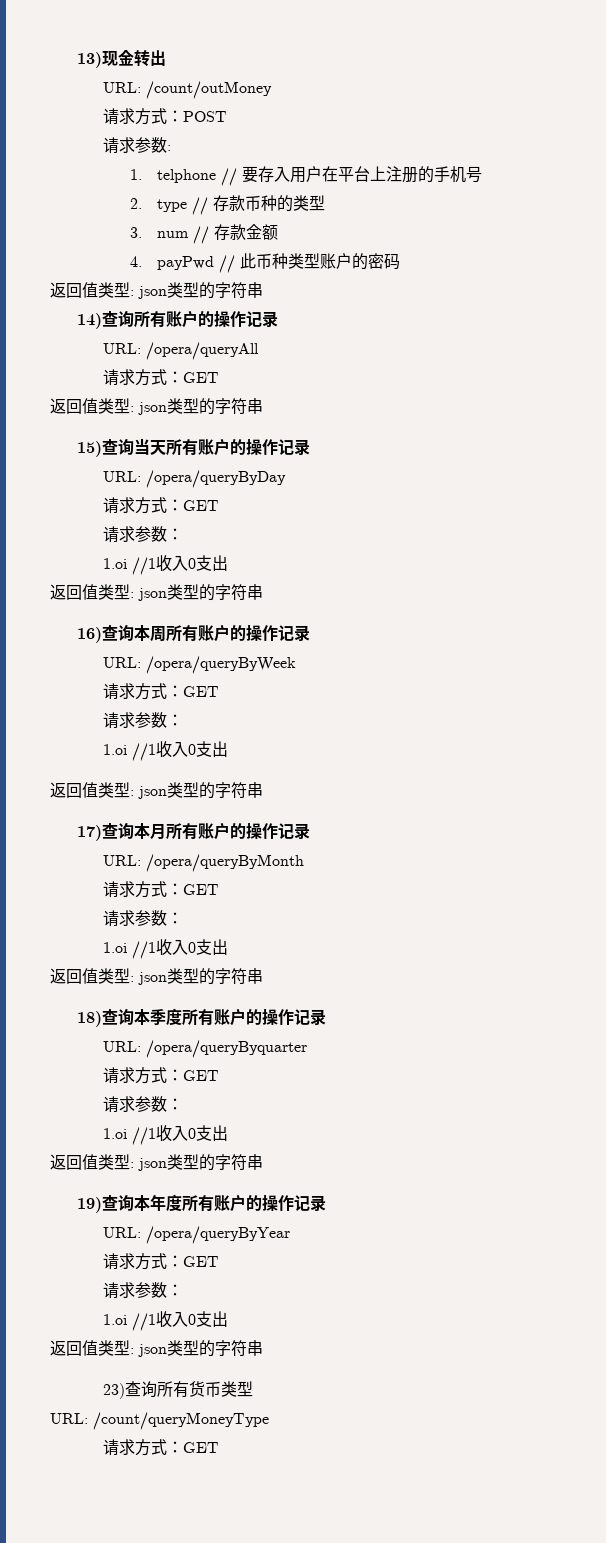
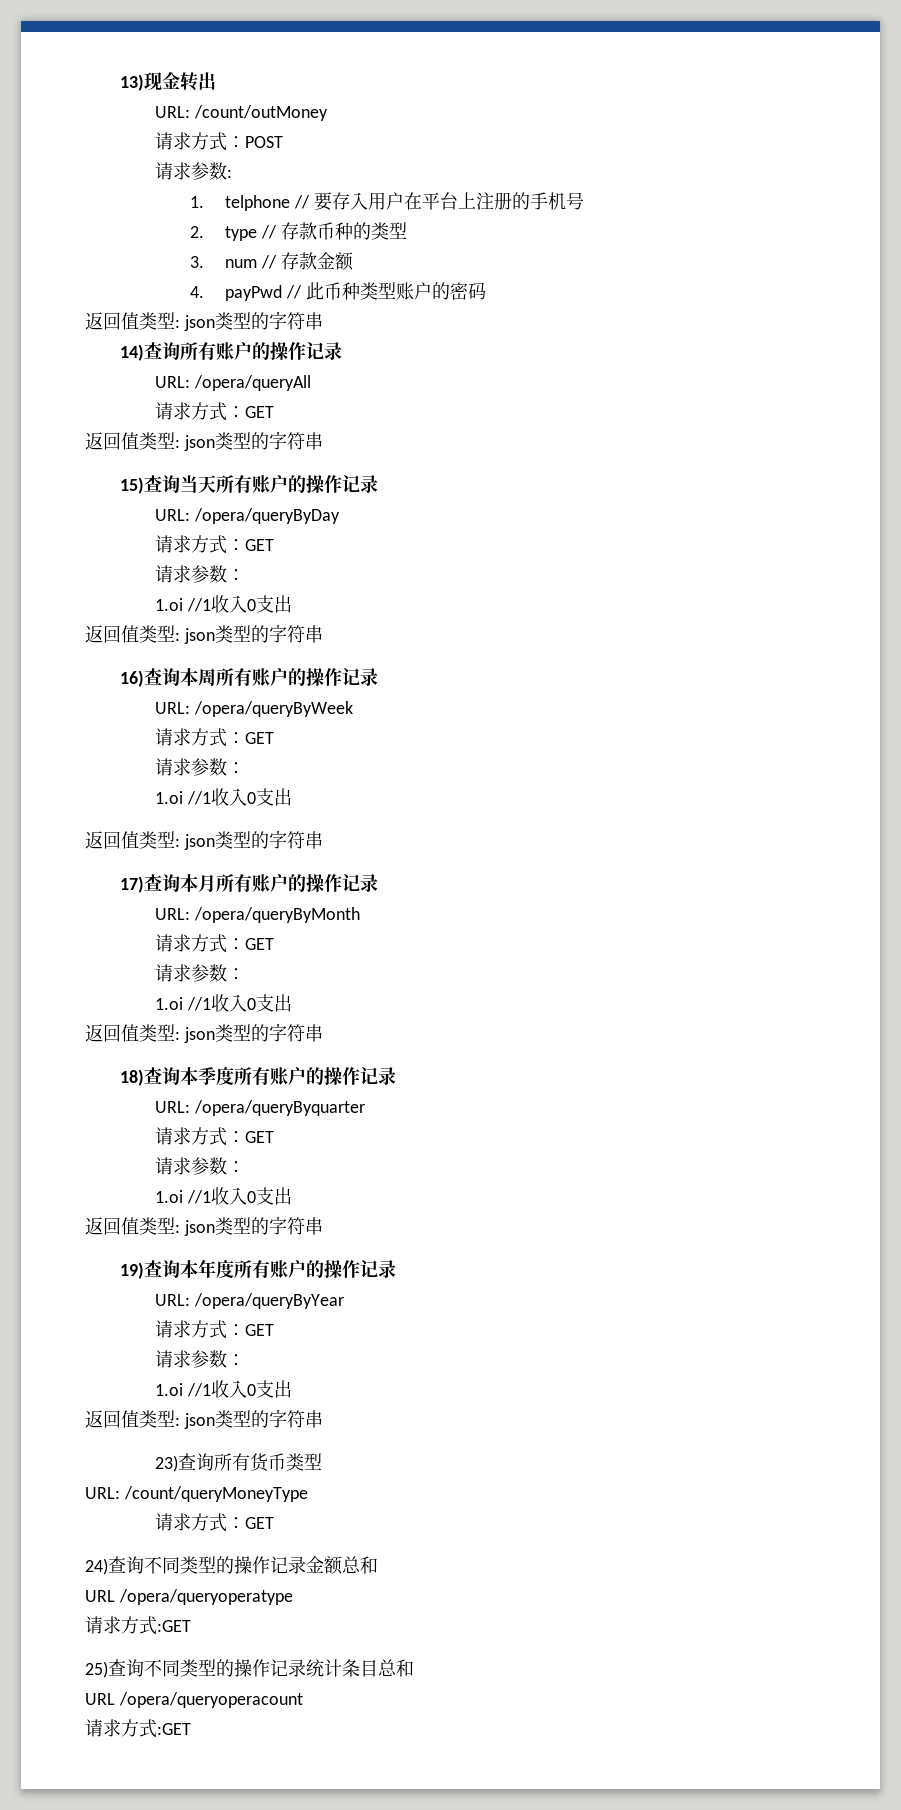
+ 24)查询不同类型的操作记录金额总和
+ URL /opera/queryoperatype
+ 请求方式:GET
+ 25)查询不同类型的操作记录统计条目总和
+ URL /opera/queryoperacount
+ 请求方式:GET

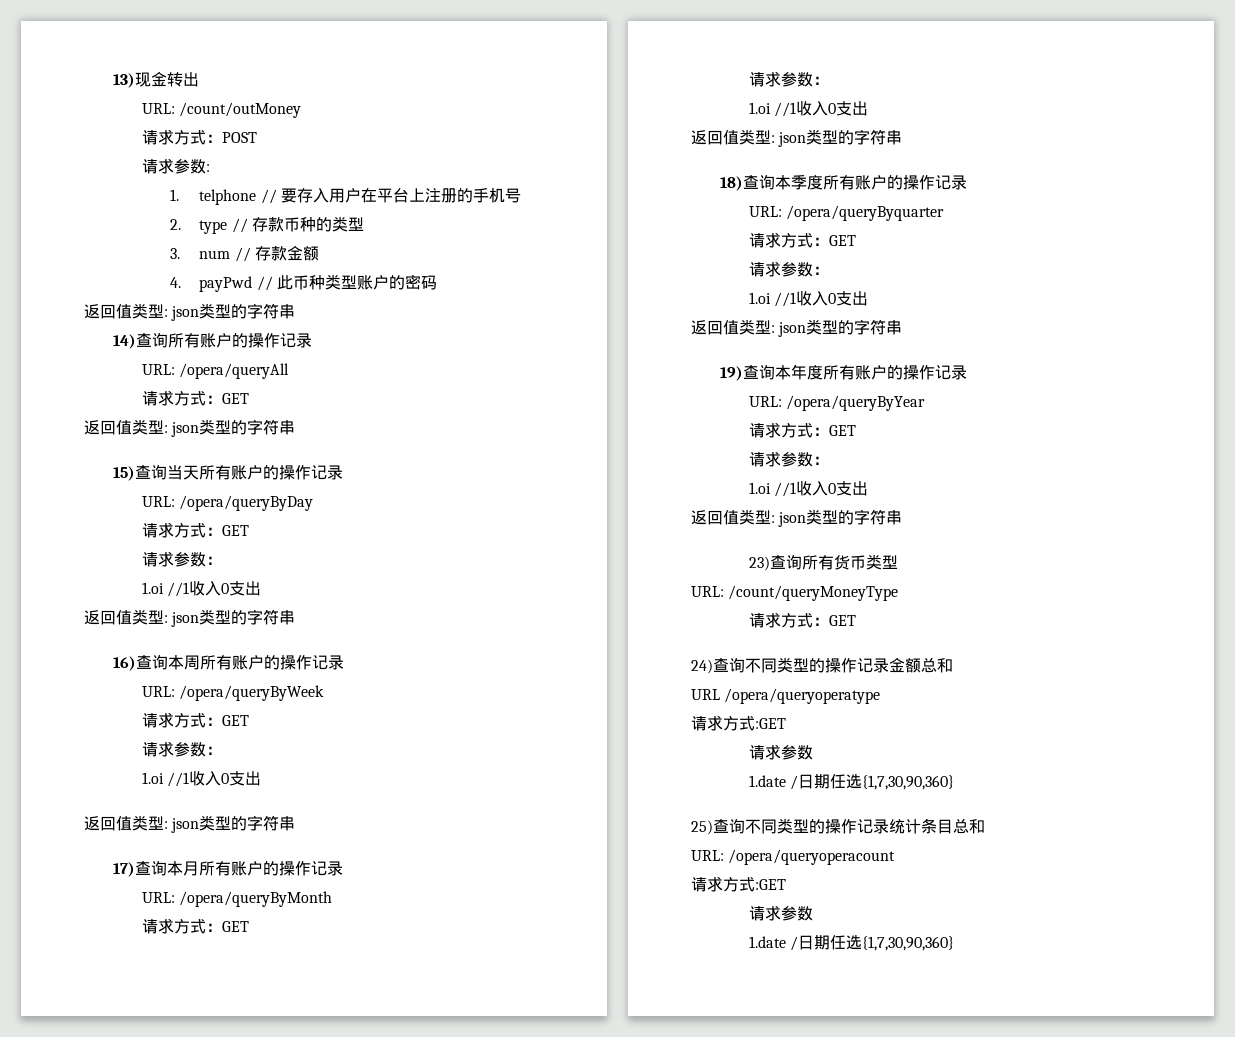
  URL /opera/queryoperatype
  请求方式:GET
+ 请求参数
+ 1.date /日期任选{1,7,30,90,360}
- URL /opera/queryoperacount
+ URL: /opera/queryoperacount
  请求方式:GET
+ 请求参数
+ 1.date /日期任选{1,7,30,90,360}

